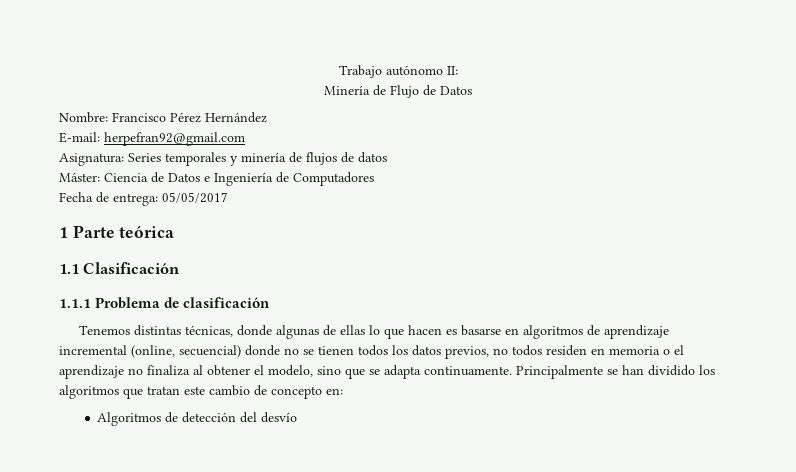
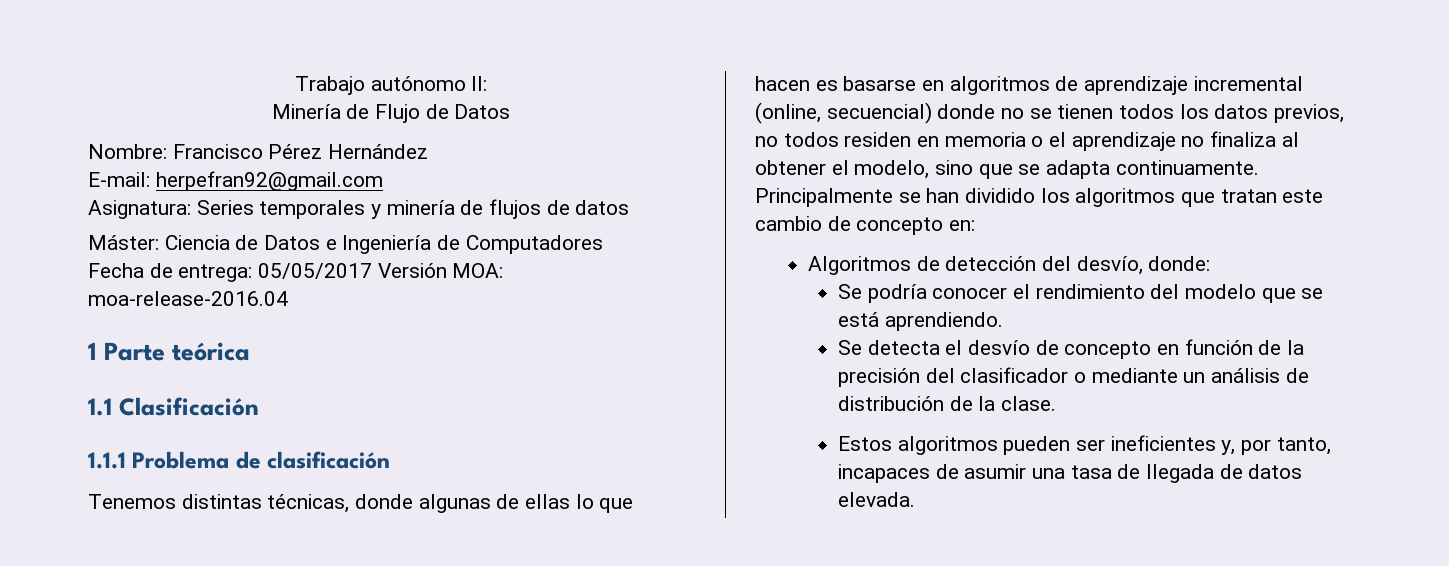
- Fecha de entrega: 05/05/2017
+ Fecha de entrega: 05/05/2017 Versión MOA: moa-release-2016.04
- Algoritmos de detección del desvío
+ Algoritmos de detección del desvío, donde:
+ Se podría conocer el rendimiento del modelo que se está aprendiendo.
+ Se detecta el desvío de concepto en función de la precisión del clasificador o mediante un análisis de distribución de la clase.
+ Estos algoritmos pueden ser ineficientes y, por tanto, incapaces de asumir una tasa de llegada de datos elevada.

